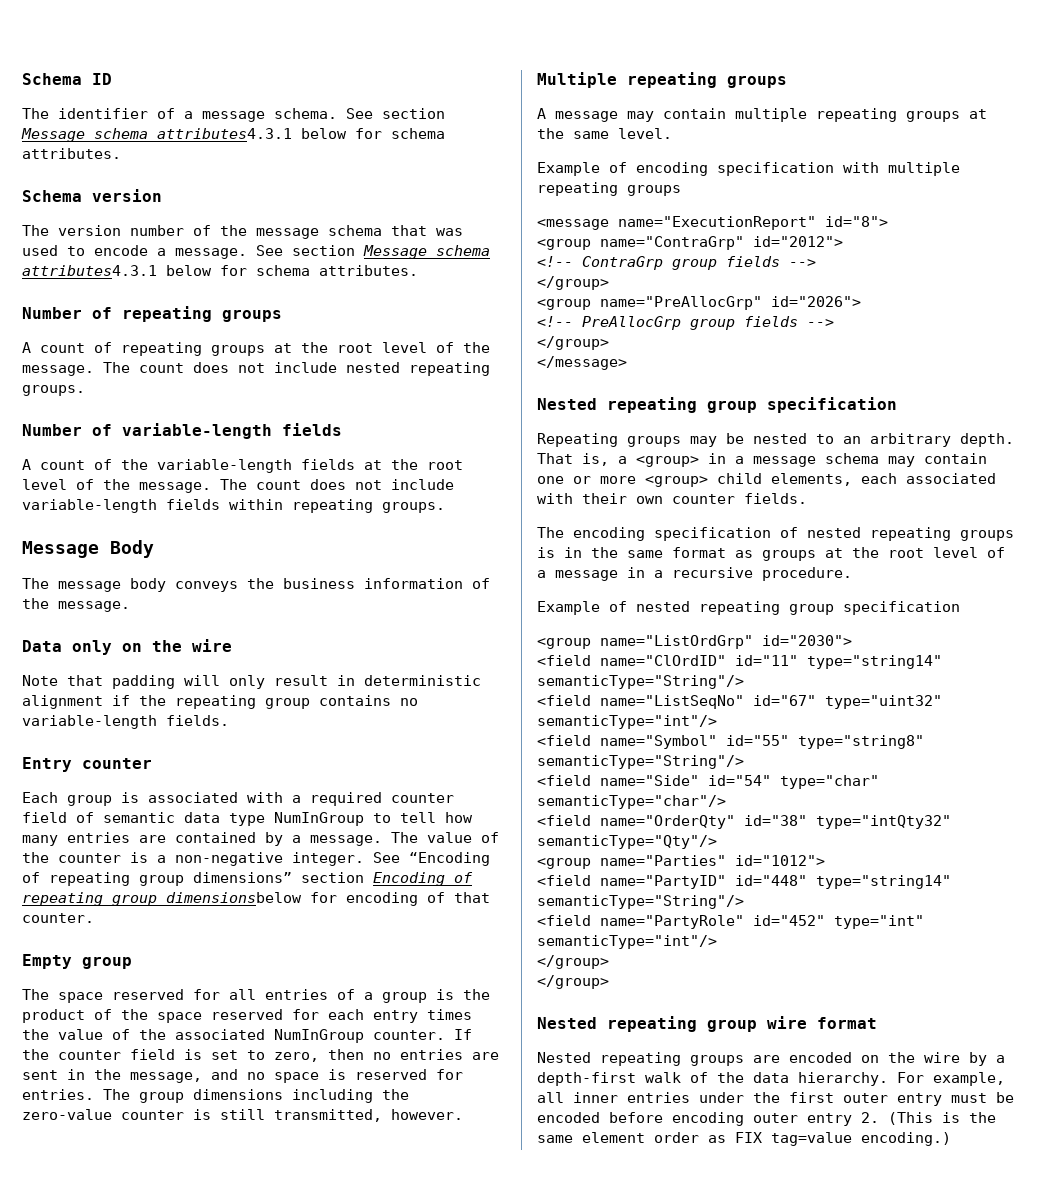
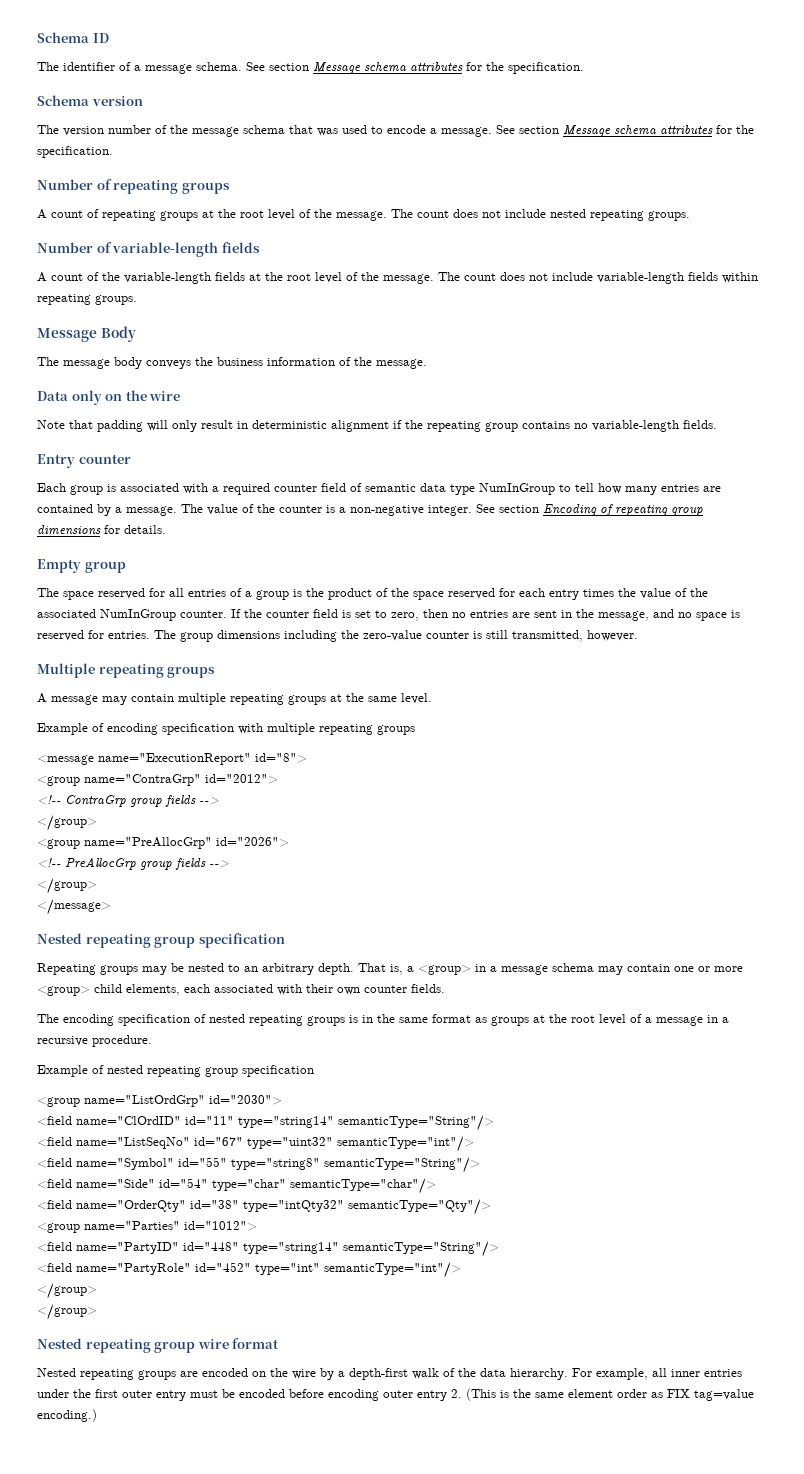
- The identifier of a message schema. See section Message schema attributes4.3.1 below for schema attributes.
+ The identifier of a message schema. See section Message schema attributes for the specification.
- The version number of the message schema that was used to encode a message. See section Message schema attributes4.3.1 below for schema attributes.
+ The version number of the message schema that was used to encode a message. See section Message schema attributes for the specification.
- See “Encoding of repeating group dimensions” section Encoding of repeating group dimensionsbelow for encoding of that counter.
+ See section Encoding of repeating group dimensions for details.

